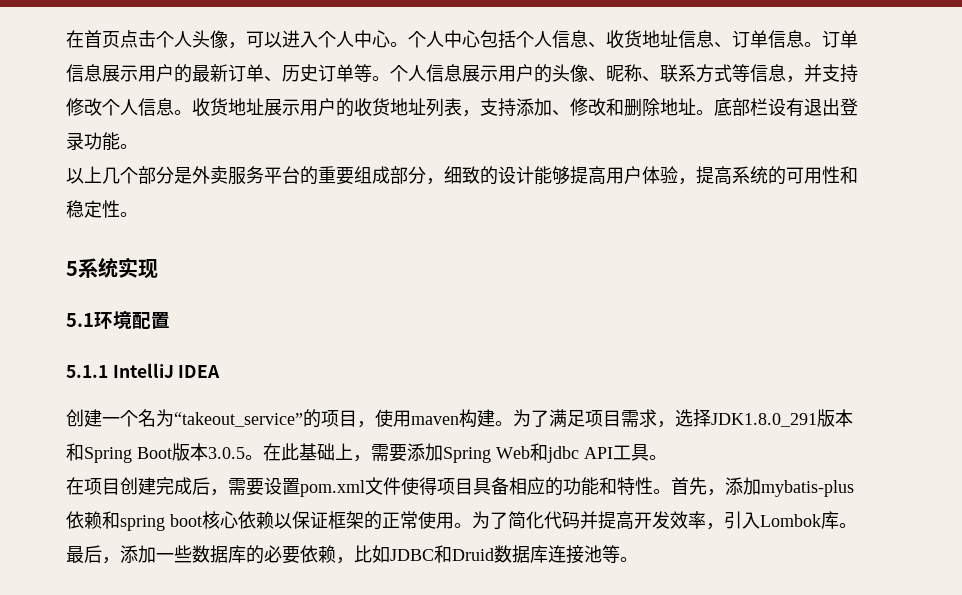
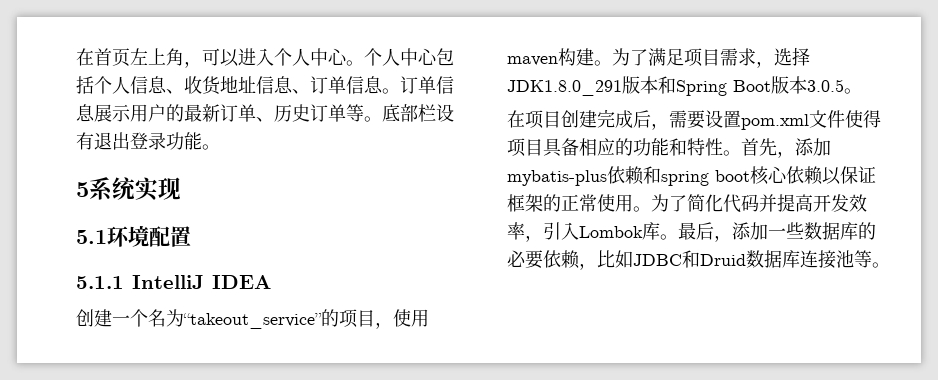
- 在首页点击个人头像，可以进入个人中心。
+ 在首页左上角，可以进入个人中心。
- 个人信息展示用户的头像、昵称、联系方式等信息，并支持修改个人信息。收货地址展示用户的收货地址列表，支持添加、修改和删除地址。
- 以上几个部分是外卖服务平台的重要组成部分，细致的设计能够提高用户体验，提高系统的可用性和稳定性。
- 在此基础上，需要添加Spring Web和jdbc API工具。

